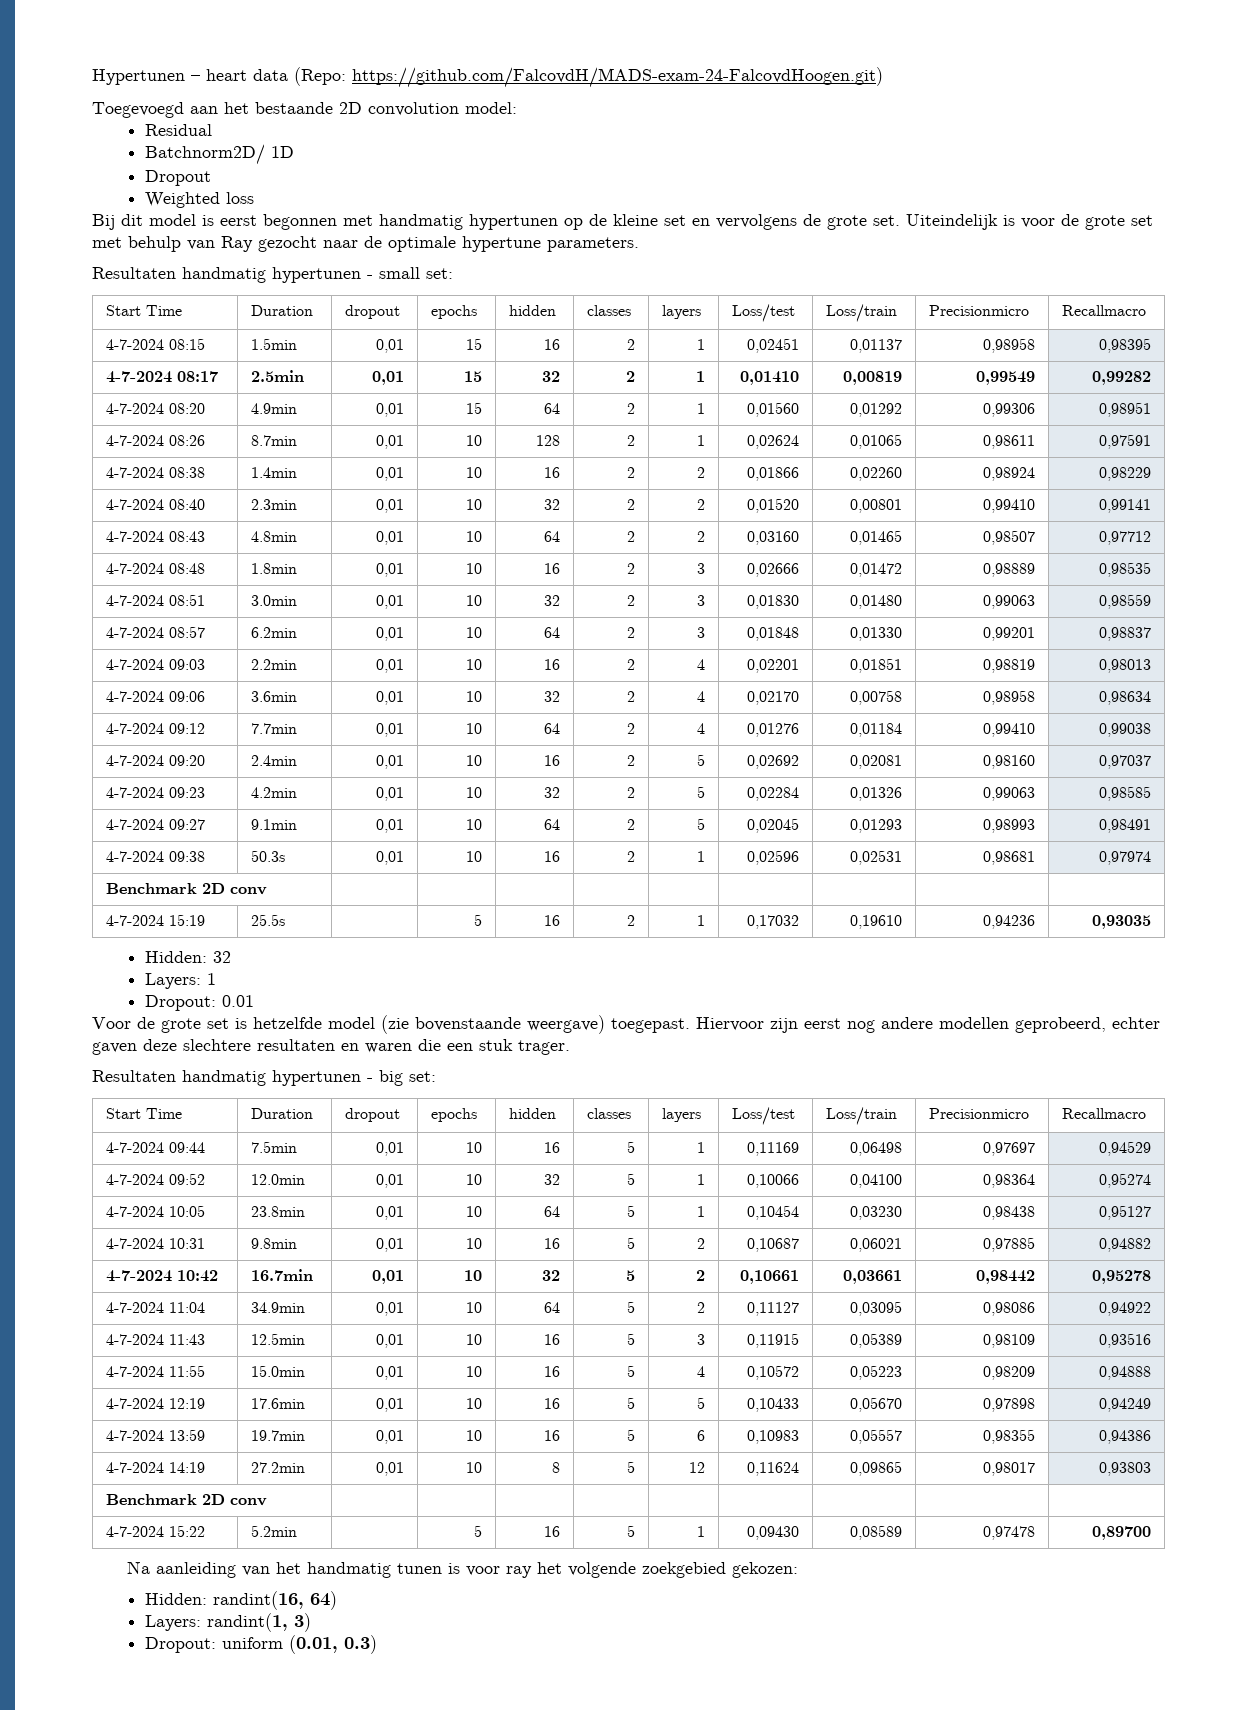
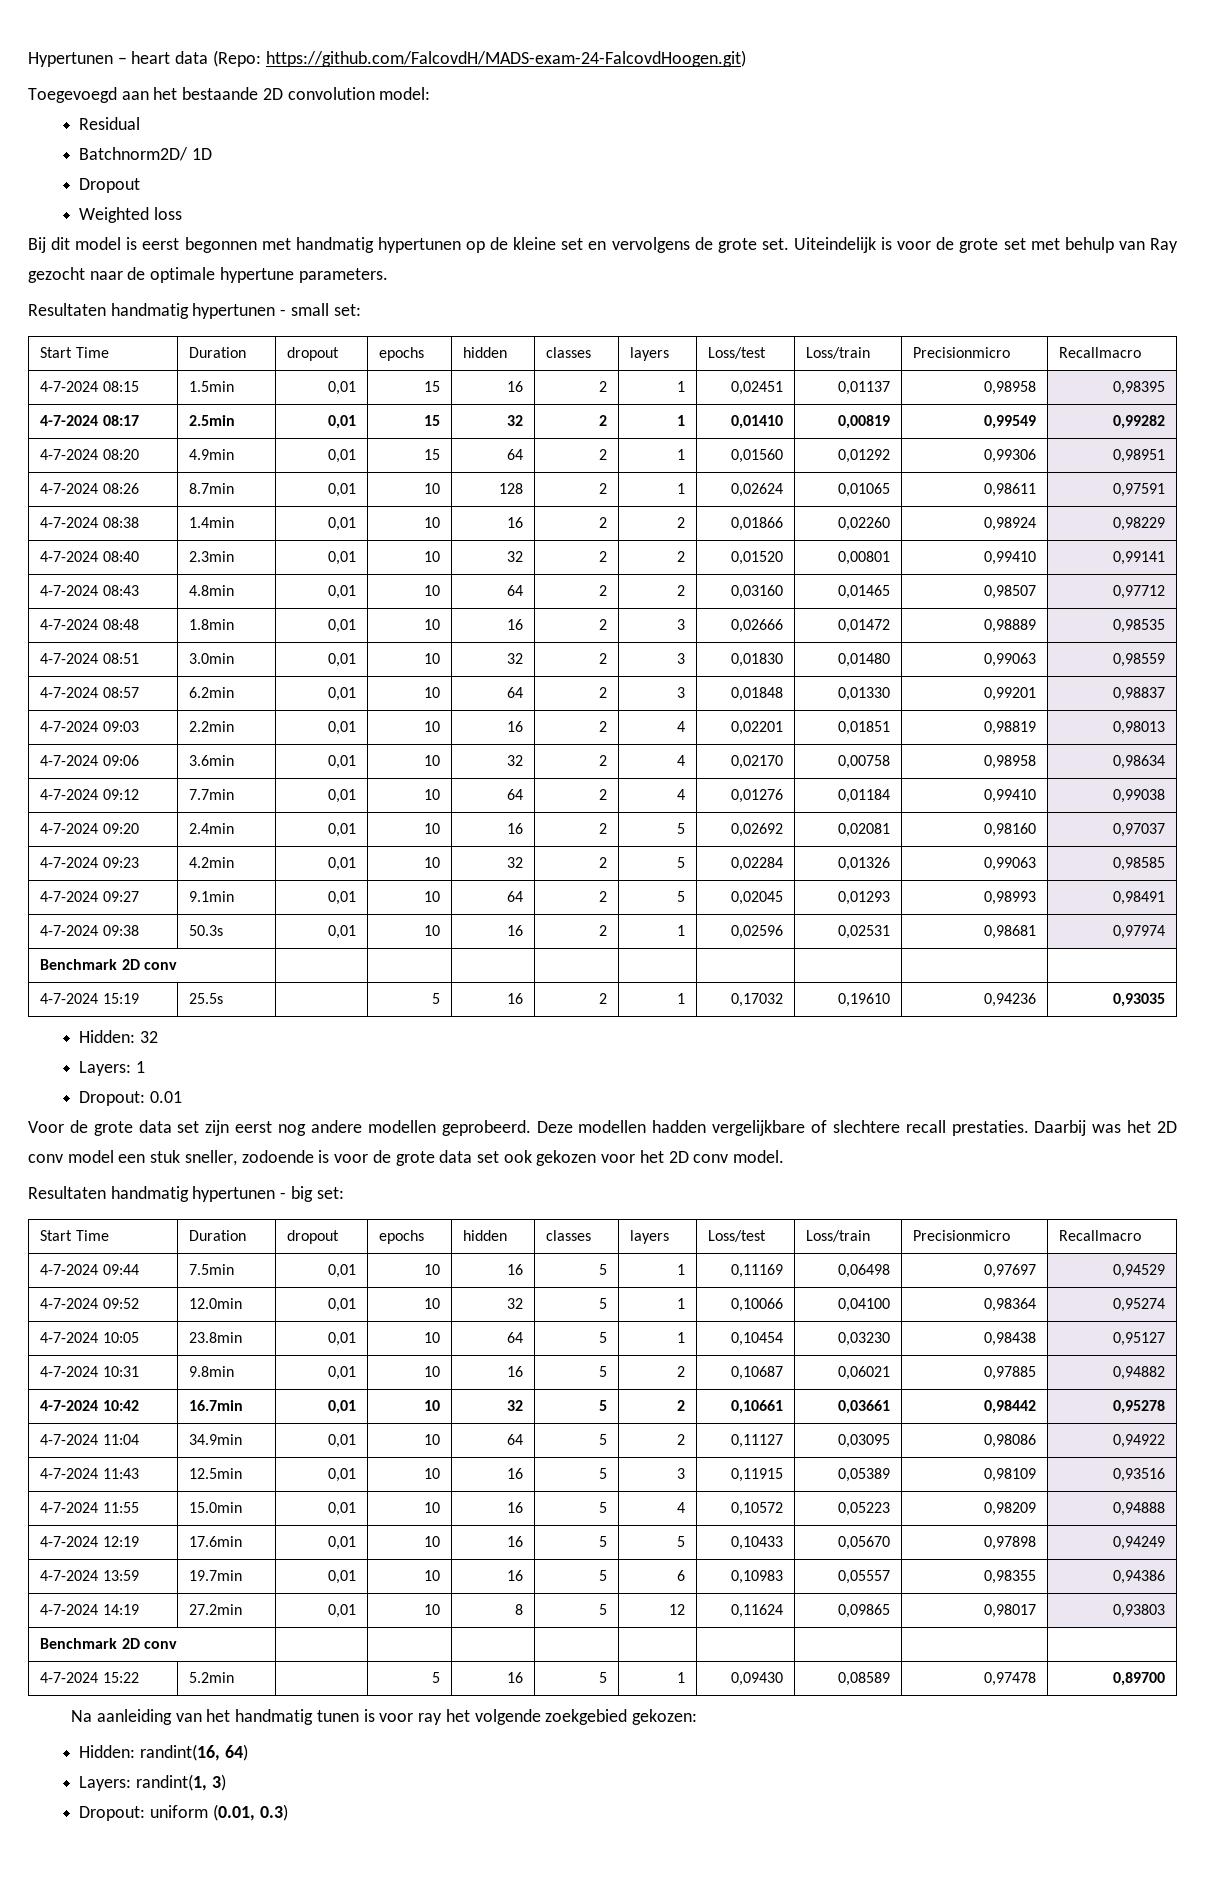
- Voor de grote set is hetzelfde model (zie bovenstaande weergave) toegepast. Hiervoor zijn eerst nog andere modellen geprobeerd, echter gaven deze slechtere resultaten en waren die een stuk trager.
+ Voor de grote data set zijn eerst nog andere modellen geprobeerd. Deze modellen hadden vergelijkbare of slechtere recall prestaties. Daarbij was het 2D conv model een stuk sneller, zodoende is voor de grote data set ook gekozen voor het 2D conv model.

